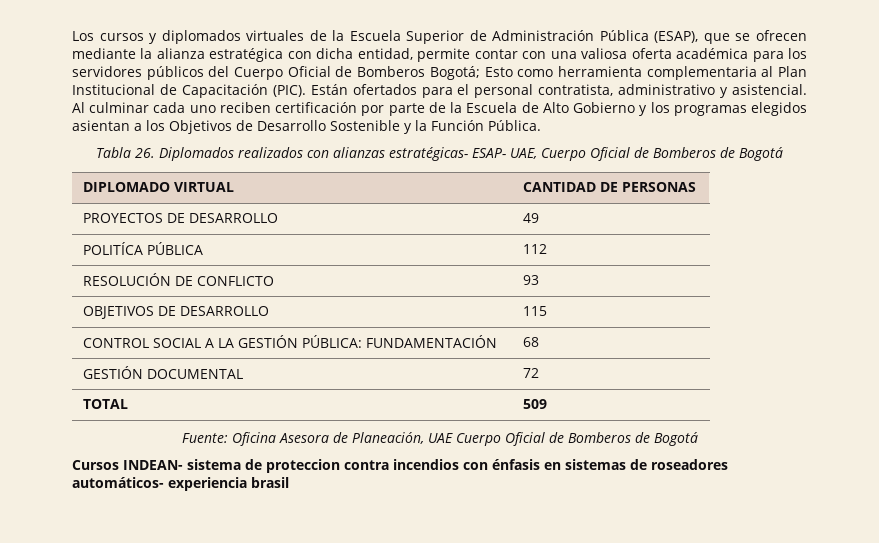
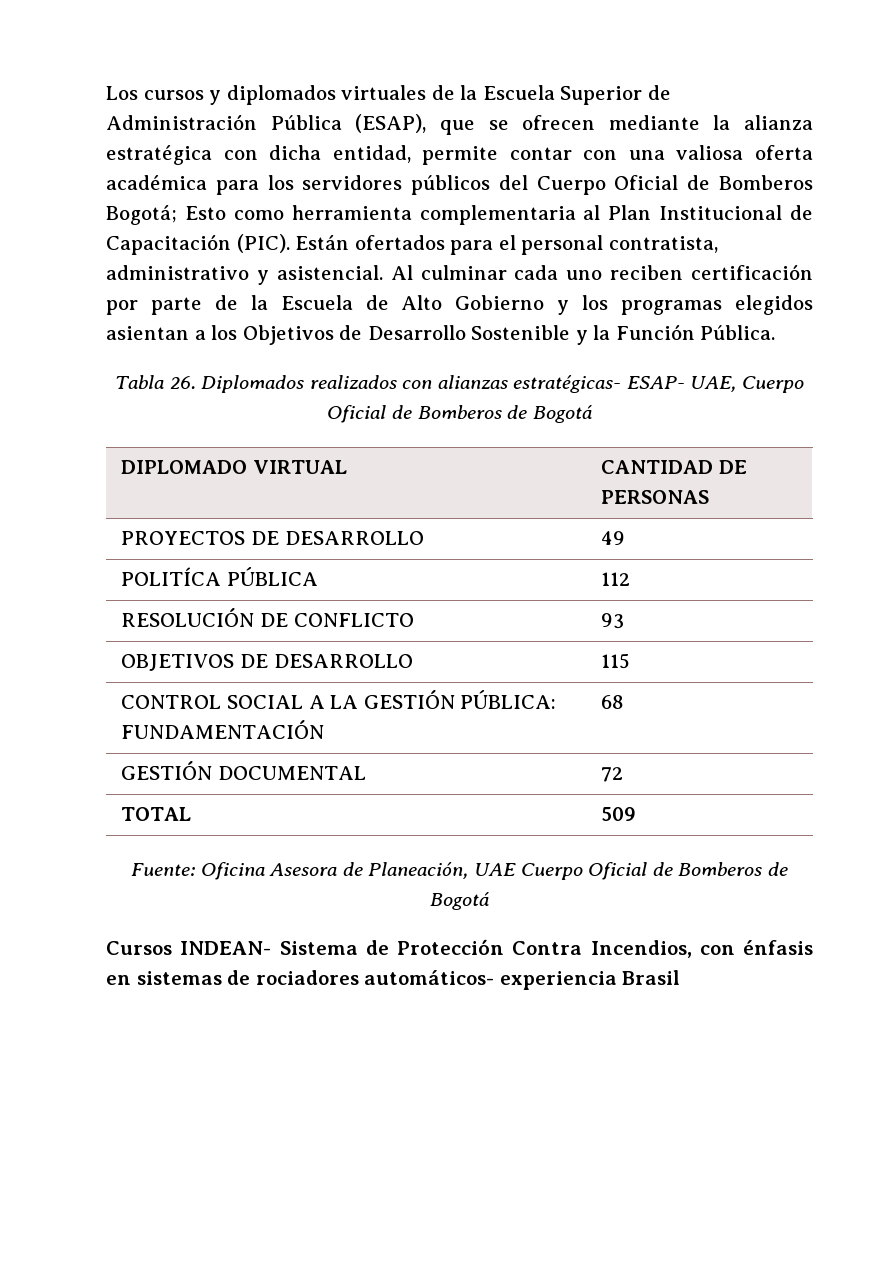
- Cursos INDEAN- sistema de proteccion contra incendios con énfasis en sistemas de roseadores automáticos- experiencia brasil
+ Cursos INDEAN- Sistema de Protección Contra Incendios, con énfasis en sistemas de rociadores automáticos- experiencia Brasil

